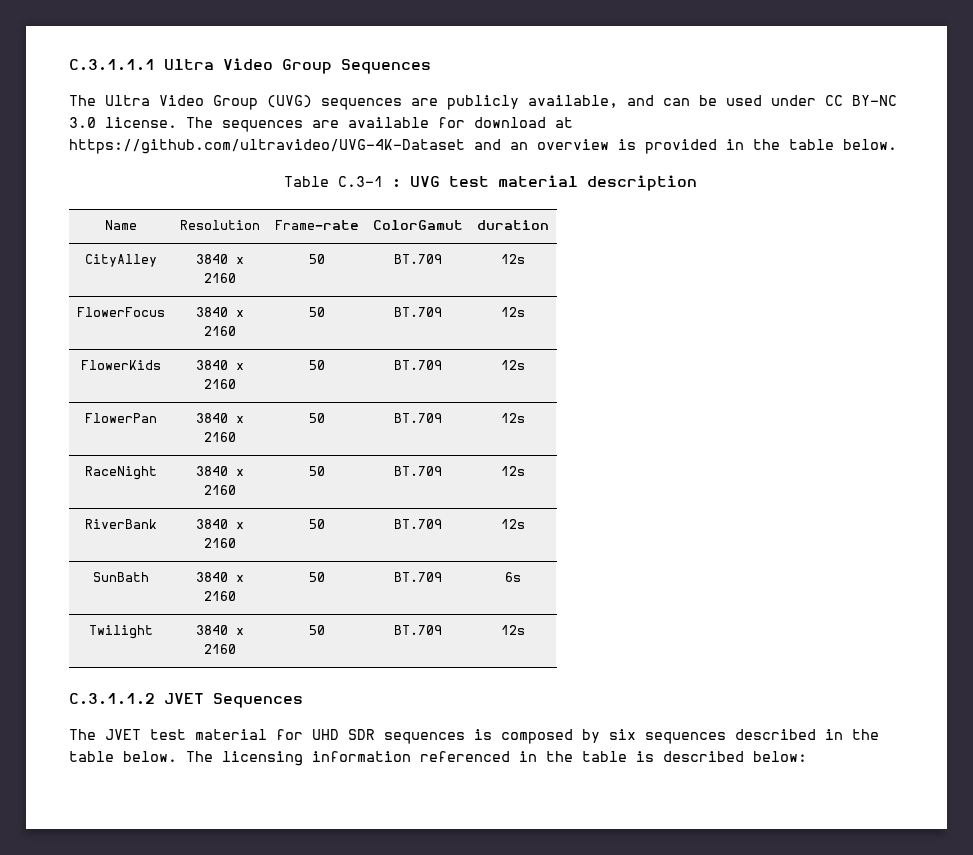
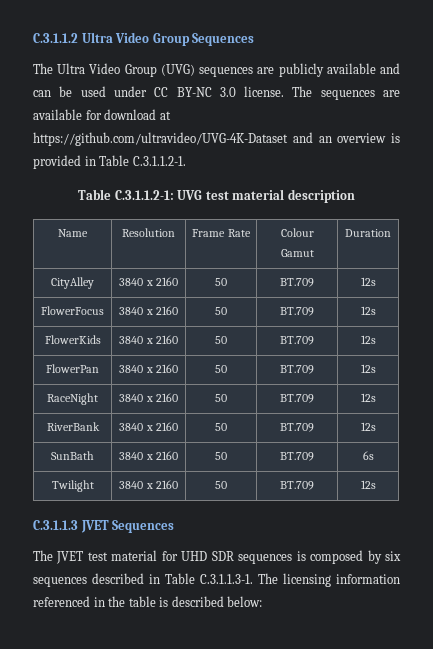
- C.3.1.1.1 Ultra Video Group Sequences
+ C.3.1.1.2 Ultra Video Group Sequences
- The Ultra Video Group (UVG) sequences are publicly available, and can be used under CC BY-NC 3.0 license.
+ The Ultra Video Group (UVG) sequences are publicly available and can be used under CC BY-NC 3.0 license.
- The sequences are available for download at https://github.com/ultravideo/UVG-4K-Dataset and an overview is provided in the table below.
- Table C.3-1 : UVG test material description
+ The sequences are available for download at https://github.com/ultravideo/UVG-4K-Dataset and an overview is provided in Table C.3.1.1.2-1.
+ Table C.3.1.1.2-1: UVG test material description
- Name | Resolution | Frame-rate | ColorGamut | duration
+ Name | Resolution | Frame Rate | Colour Gamut | Duration
- C.3.1.1.2 JVET Sequences
+ C.3.1.1.3 JVET Sequences
- The JVET test material for UHD SDR sequences is composed by six sequences described in the table below. The licensing information referenced in the table is described below:
+ The JVET test material for UHD SDR sequences is composed by six sequences described in Table C.3.1.1.3-1. The licensing information referenced in the table is described below:

